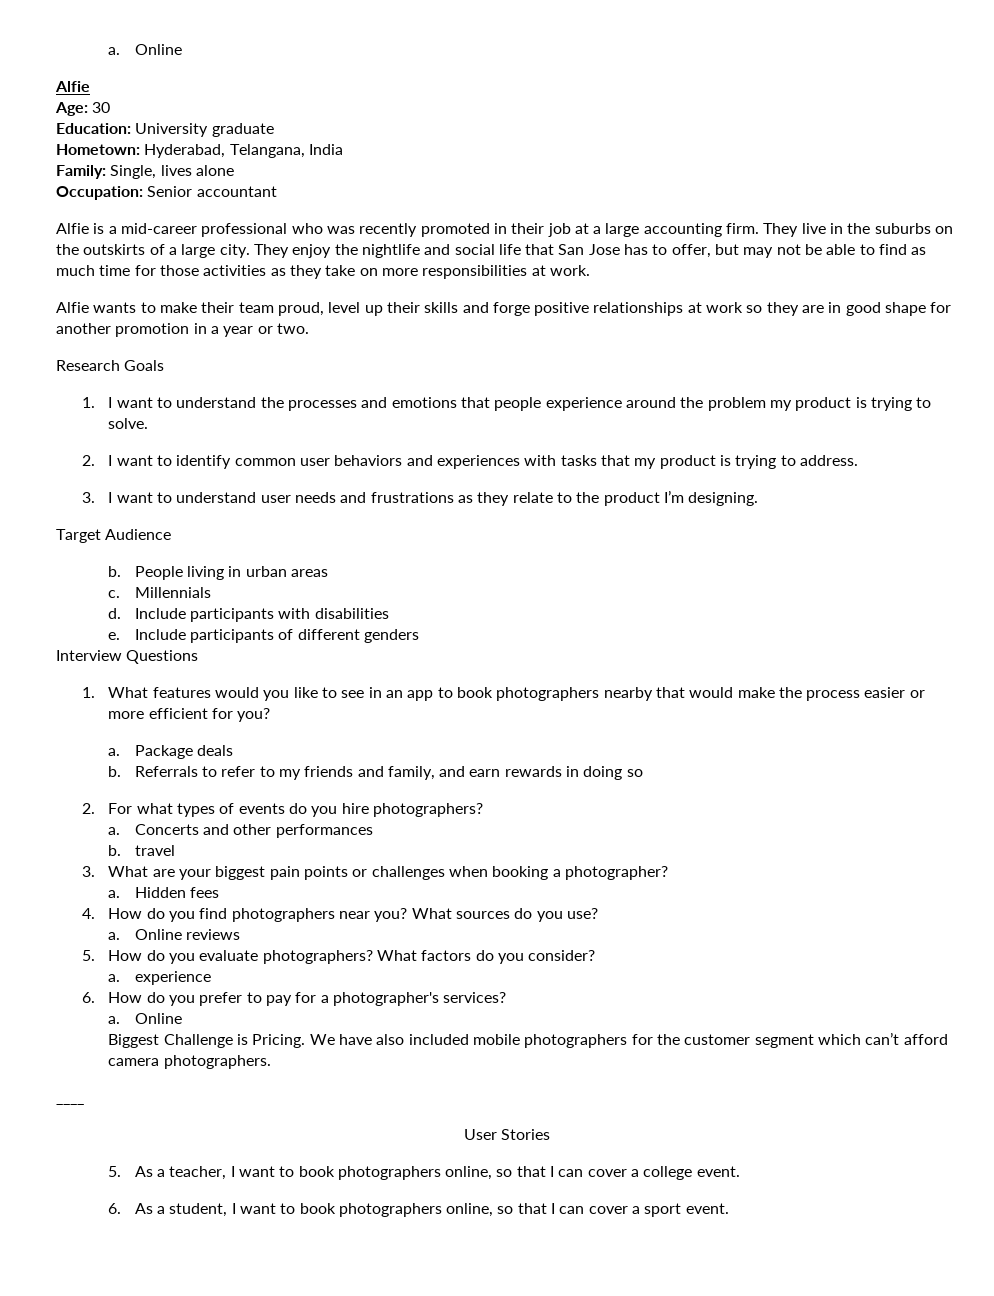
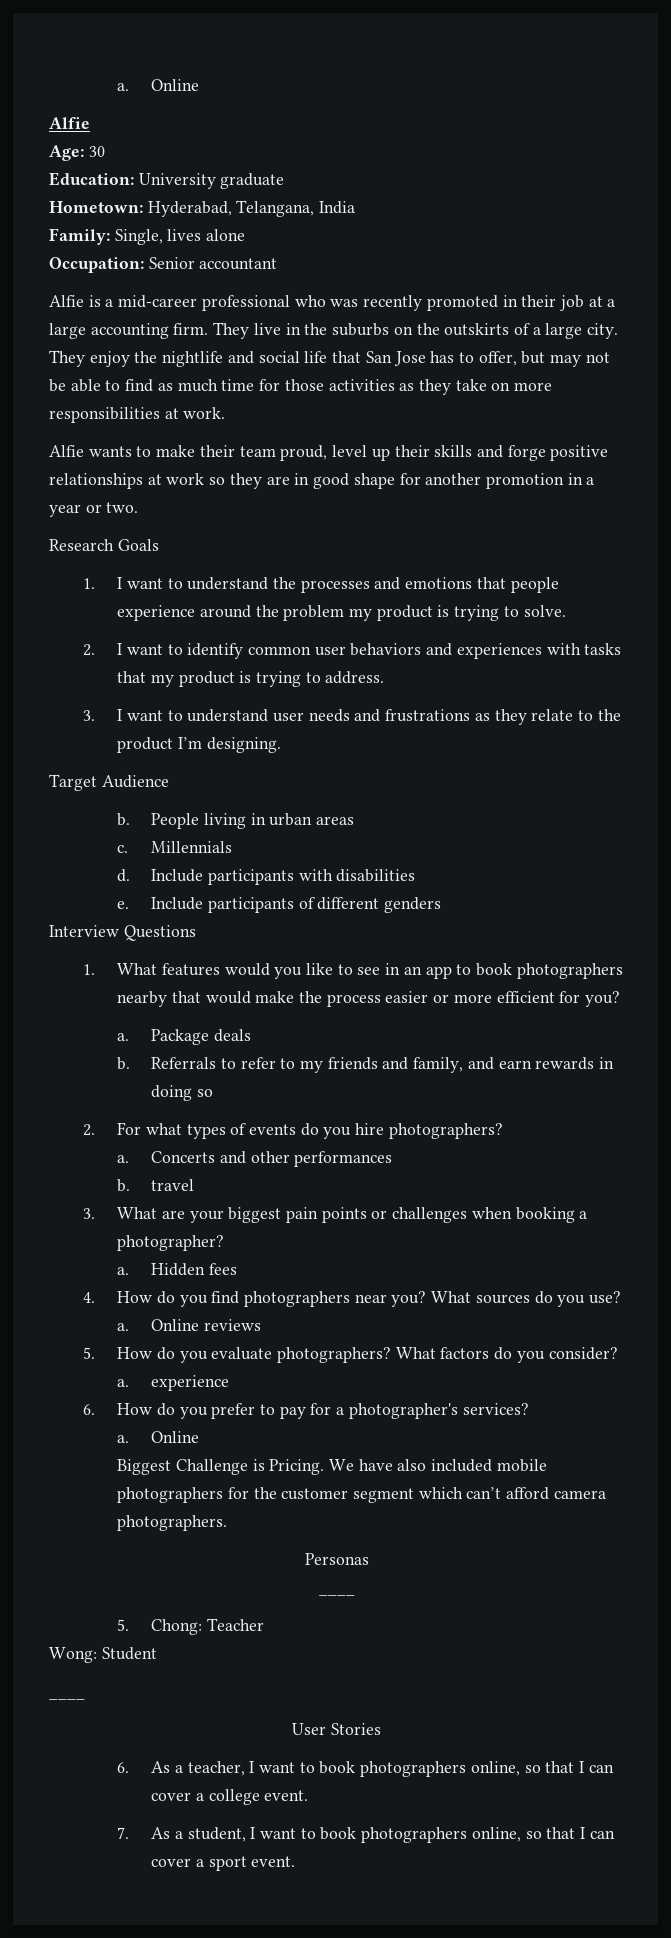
+ Personas
+ ____
+ 5. Chong: Teacher
+ Wong: Student
- 5. As a teacher, I want to book photographers online, so that I can cover a college event.
+ 6. As a teacher, I want to book photographers online, so that I can cover a college event.
- 6. As a student, I want to book photographers online, so that I can cover a sport event.
+ 7. As a student, I want to book photographers online, so that I can cover a sport event.

